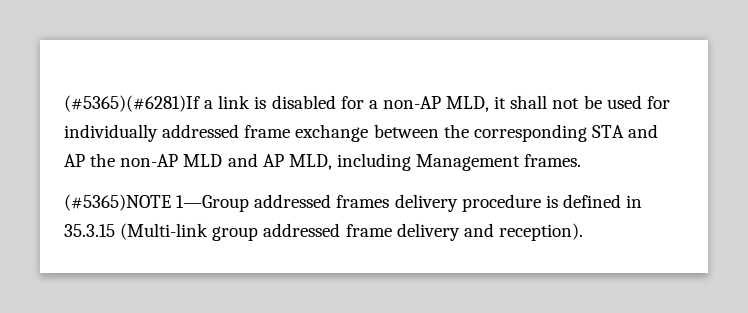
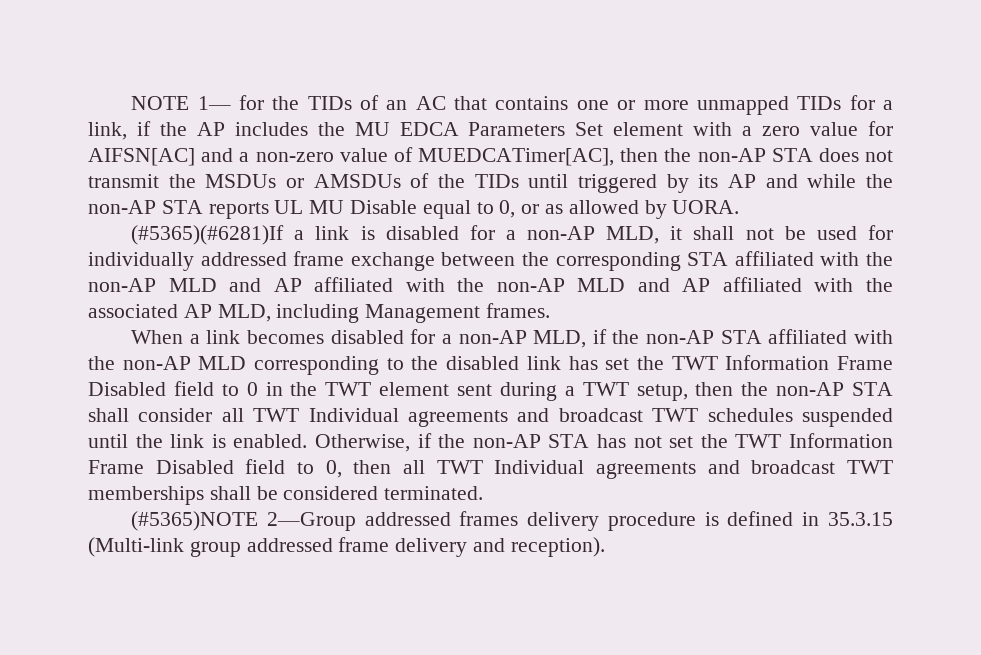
+ NOTE 1— for the TIDs of an AC that contains one or more unmapped TIDs for a link, if the AP includes the MU EDCA Parameters Set element with a zero value for AIFSN[AC] and a non-zero value of MUEDCATimer[AC], then the non-AP STA does not transmit the MSDUs or AMSDUs of the TIDs until triggered by its AP and while the non-AP STA reports UL MU Disable equal to 0, or as allowed by UORA.
- (#5365)(#6281)If a link is disabled for a non-AP MLD, it shall not be used for individually addressed frame exchange between the corresponding STA and AP the non-AP MLD and AP MLD, including Management frames.
+ (#5365)(#6281)If a link is disabled for a non-AP MLD, it shall not be used for individually addressed frame exchange between the corresponding STA affiliated with the non-AP MLD and AP affiliated with the non-AP MLD and AP affiliated with the associated AP MLD, including Management frames.
+ When a link becomes disabled for a non-AP MLD, if the non-AP STA affiliated with the non-AP MLD corresponding to the disabled link has set the TWT Information Frame Disabled field to 0 in the TWT element sent during a TWT setup, then the non-AP STA shall consider all TWT Individual agreements and broadcast TWT schedules suspended until the link is enabled. Otherwise, if the non-AP STA has not set the TWT Information Frame Disabled field to 0, then all TWT Individual agreements and broadcast TWT memberships shall be considered terminated.
- (#5365)NOTE 1—Group addressed frames delivery procedure is defined in 35.3.15 (Multi-link group addressed frame delivery and reception).
+ (#5365)NOTE 2—Group addressed frames delivery procedure is defined in 35.3.15 (Multi-link group addressed frame delivery and reception).

